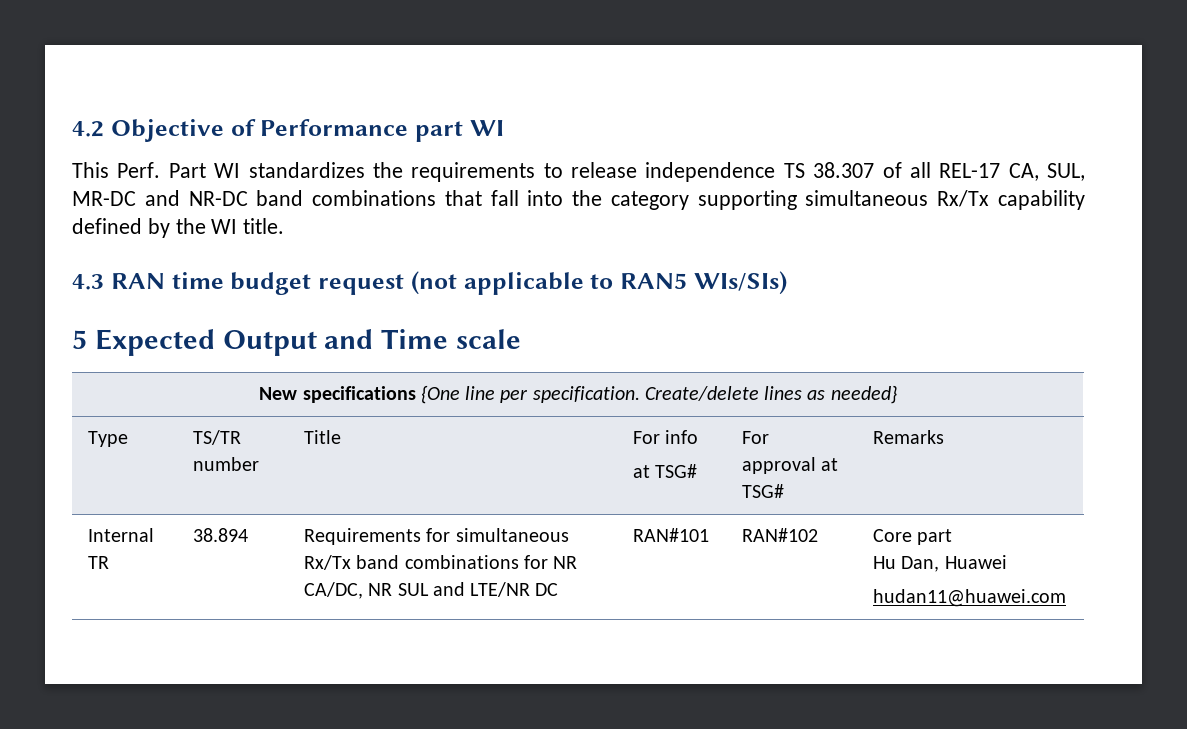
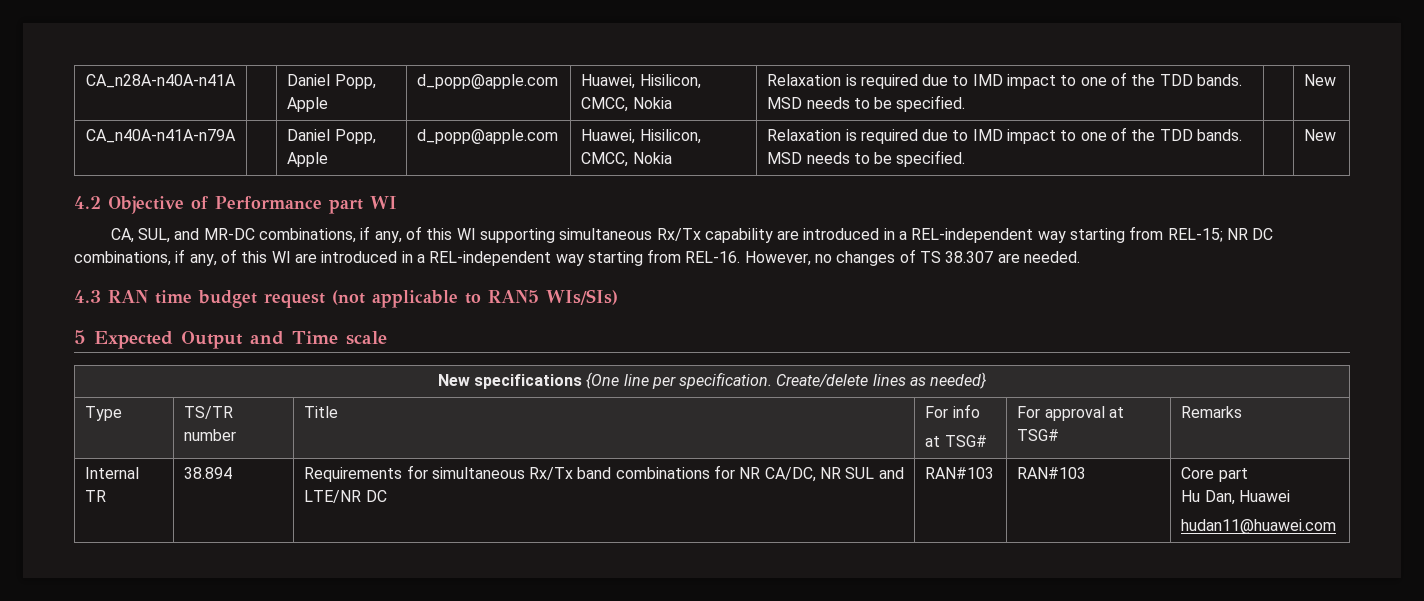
+ CA_n28A-n40A-n41A | | Daniel Popp, Apple | d_popp@apple.com | Huawei, Hisilicon, CMCC, Nokia | Relaxation is required due to IMD impact to one of the TDD bands. MSD needs to be specified. | | New
+ CA_n40A-n41A-n79A | | Daniel Popp, Apple | d_popp@apple.com | Huawei, Hisilicon, CMCC, Nokia | Relaxation is required due to IMD impact to one of the TDD bands. MSD needs to be specified. | | New
- This Perf. Part WI standardizes the requirements to release independence TS 38.307 of all REL-17 CA, SUL, MR-DC and NR-DC band combinations that fall into the category supporting simultaneous Rx/Tx capability defined by the WI title.
+ CA, SUL, and MR-DC combinations, if any, of this WI supporting simultaneous Rx/Tx capability are introduced in a REL-independent way starting from REL-15; NR DC combinations, if any, of this WI are introduced in a REL-independent way starting from REL-16. However, no changes of TS 38.307 are needed.
- Internal TR | 38.894 | Requirements for simultaneous Rx/Tx band combinations for NR CA/DC, NR SUL and LTE/NR DC | RAN#101 | RAN#102 | Core part
+ Internal TR | 38.894 | Requirements for simultaneous Rx/Tx band combinations for NR CA/DC, NR SUL and LTE/NR DC | RAN#103 | RAN#103 | Core part

